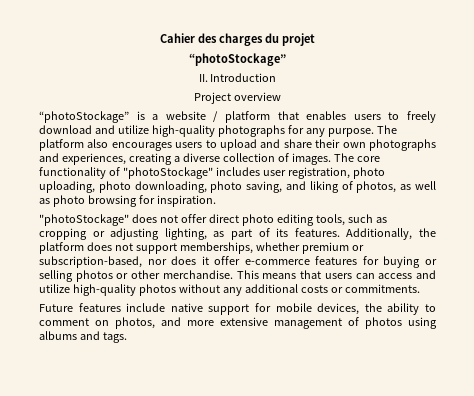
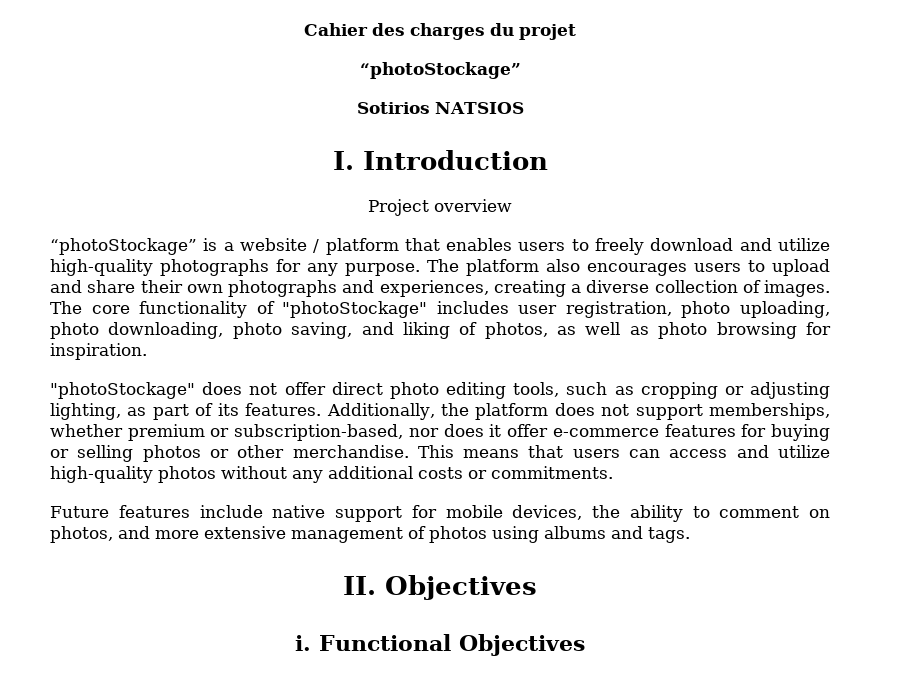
- II. Introduction
+ Sotirios NATSIOS
+ I. Introduction
+ II. Objectives
+ i. Functional Objectives

